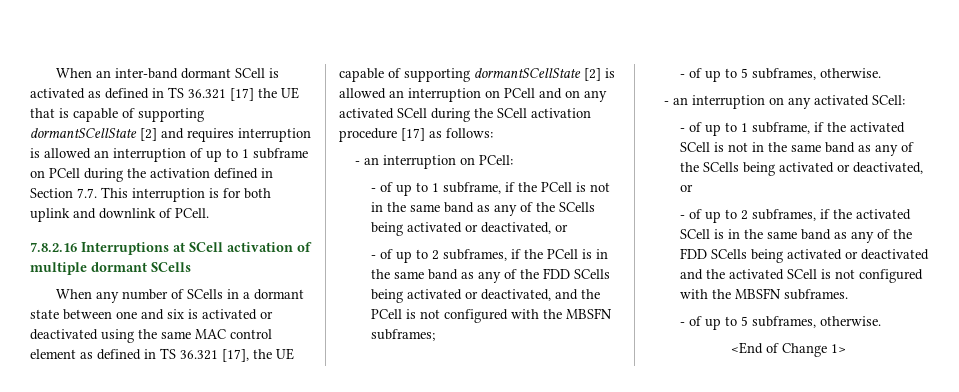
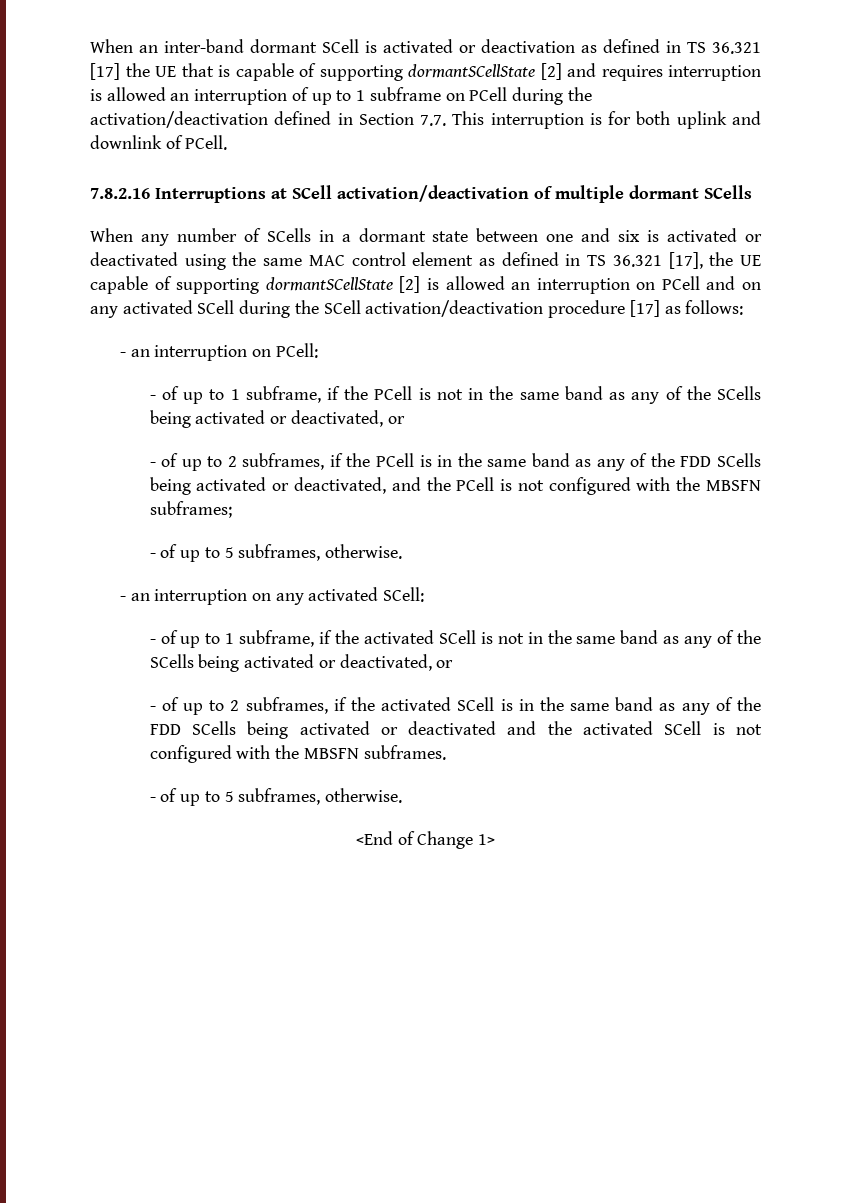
- When an inter-band dormant SCell is activated as defined in TS 36.321 [17] the UE that is capable of supporting dormantSCellState [2] and requires interruption is allowed an interruption of up to 1 subframe on PCell during the activation defined in Section 7.7. This interruption is for both uplink and downlink of PCell.
+ When an inter-band dormant SCell is activated or deactivation as defined in TS 36.321 [17] the UE that is capable of supporting dormantSCellState [2] and requires interruption is allowed an interruption of up to 1 subframe on PCell during the activation/deactivation defined in Section 7.7. This interruption is for both uplink and downlink of PCell.
- 7.8.2.16 Interruptions at SCell activation of multiple dormant SCells
+ 7.8.2.16 Interruptions at SCell activation/deactivation of multiple dormant SCells
- When any number of SCells in a dormant state between one and six is activated or deactivated using the same MAC control element as defined in TS 36.321 [17], the UE capable of supporting dormantSCellState [2] is allowed an interruption on PCell and on any activated SCell during the SCell activation procedure [17] as follows:
+ When any number of SCells in a dormant state between one and six is activated or deactivated using the same MAC control element as defined in TS 36.321 [17], the UE capable of supporting dormantSCellState [2] is allowed an interruption on PCell and on any activated SCell during the SCell activation/deactivation procedure [17] as follows:

